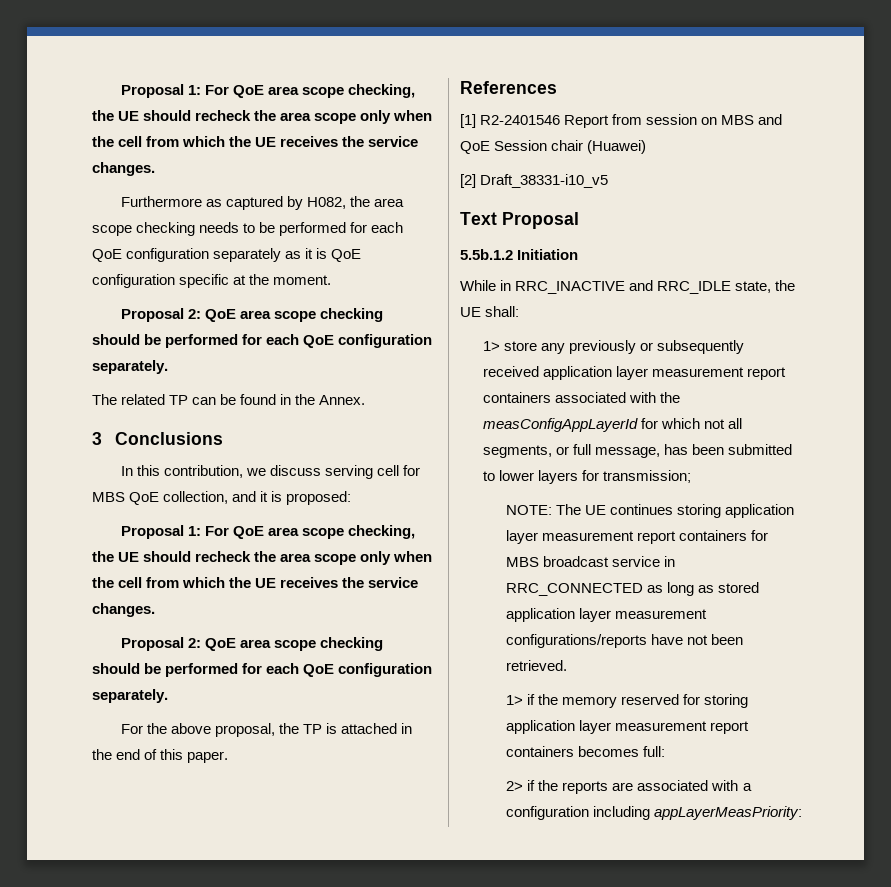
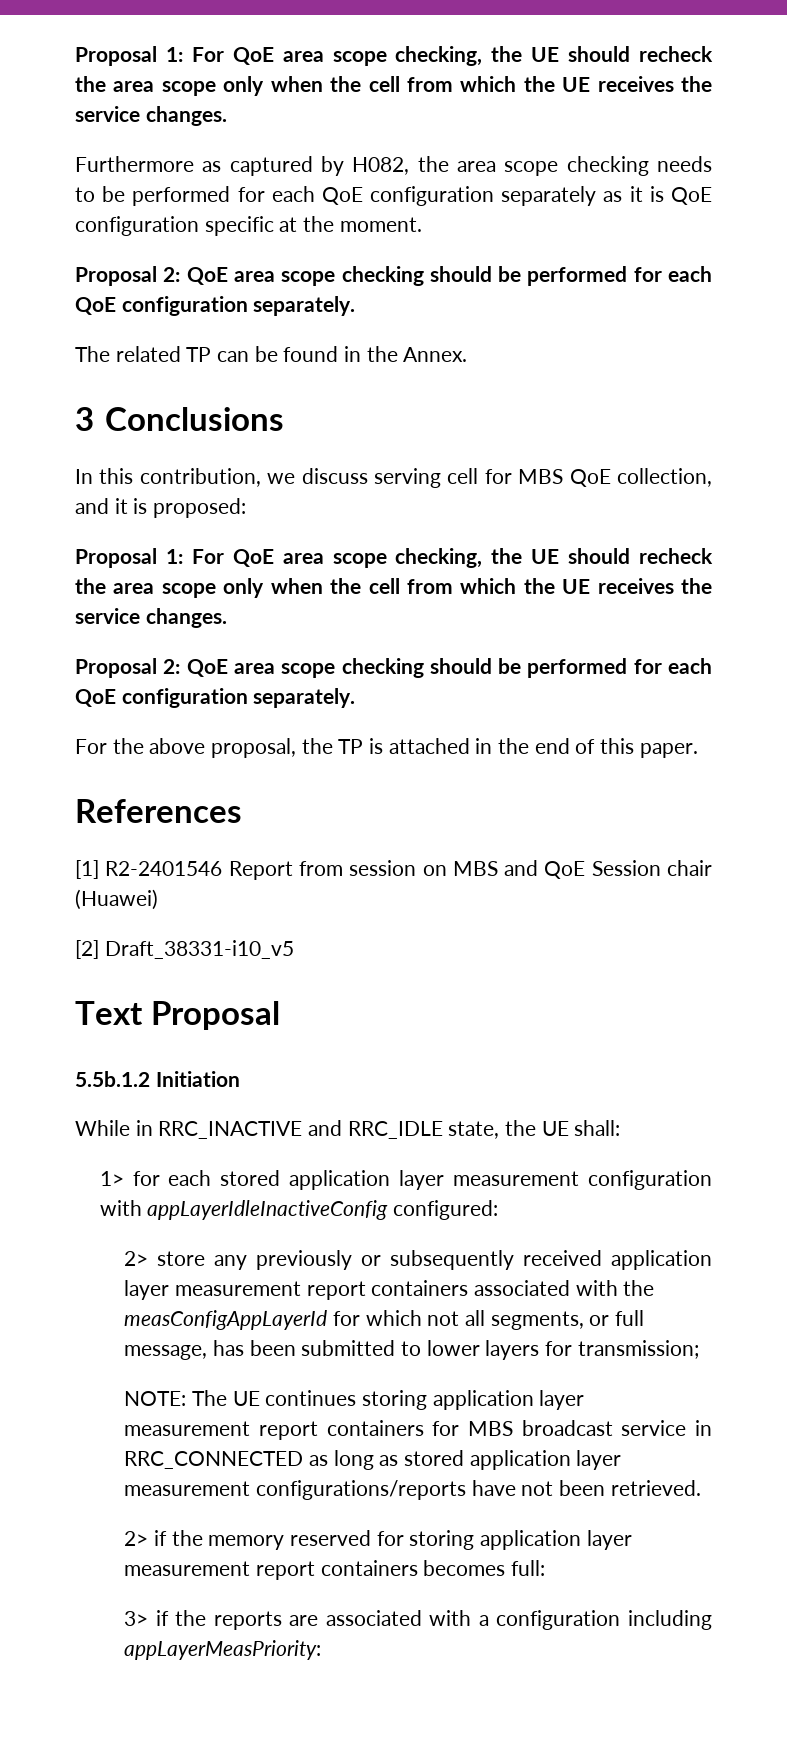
- 1> store any previously or subsequently received application layer measurement report containers associated with the measConfigAppLayerId for which not all segments, or full message, has been submitted to lower layers for transmission;
+ 1> for each stored application layer measurement configuration with appLayerIdleInactiveConfig configured:
+ 2> store any previously or subsequently received application layer measurement report containers associated with the measConfigAppLayerId for which not all segments, or full message, has been submitted to lower layers for transmission;
- 1> if the memory reserved for storing application layer measurement report containers becomes full:
+ 2> if the memory reserved for storing application layer measurement report containers becomes full:
- 2> if the reports are associated with a configuration including appLayerMeasPriority:
+ 3> if the reports are associated with a configuration including appLayerMeasPriority:

